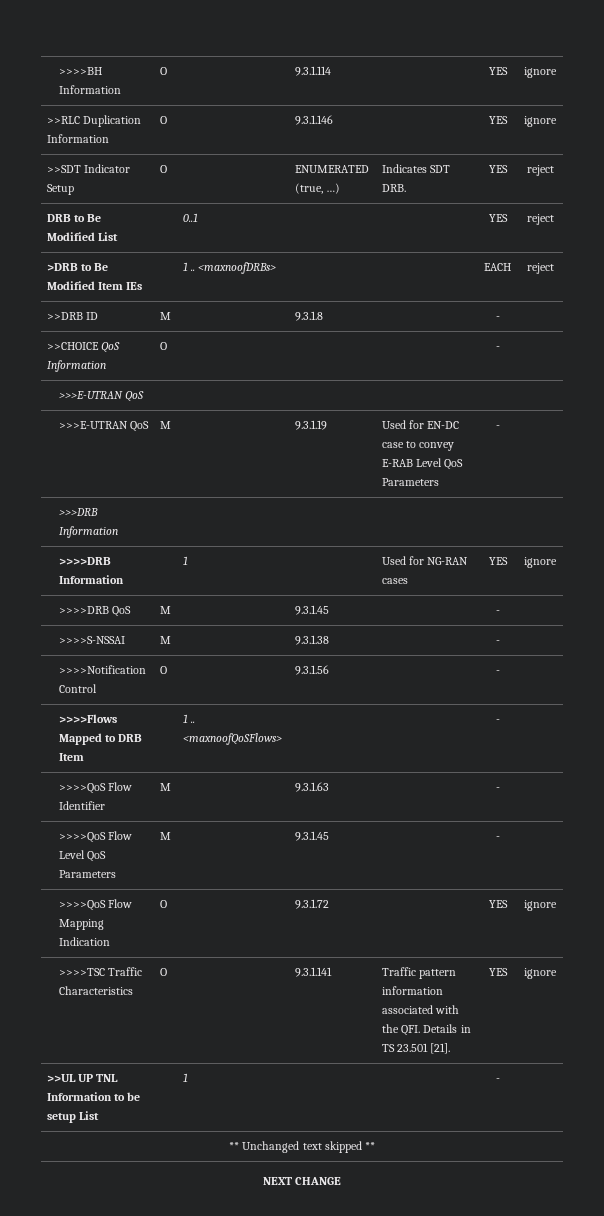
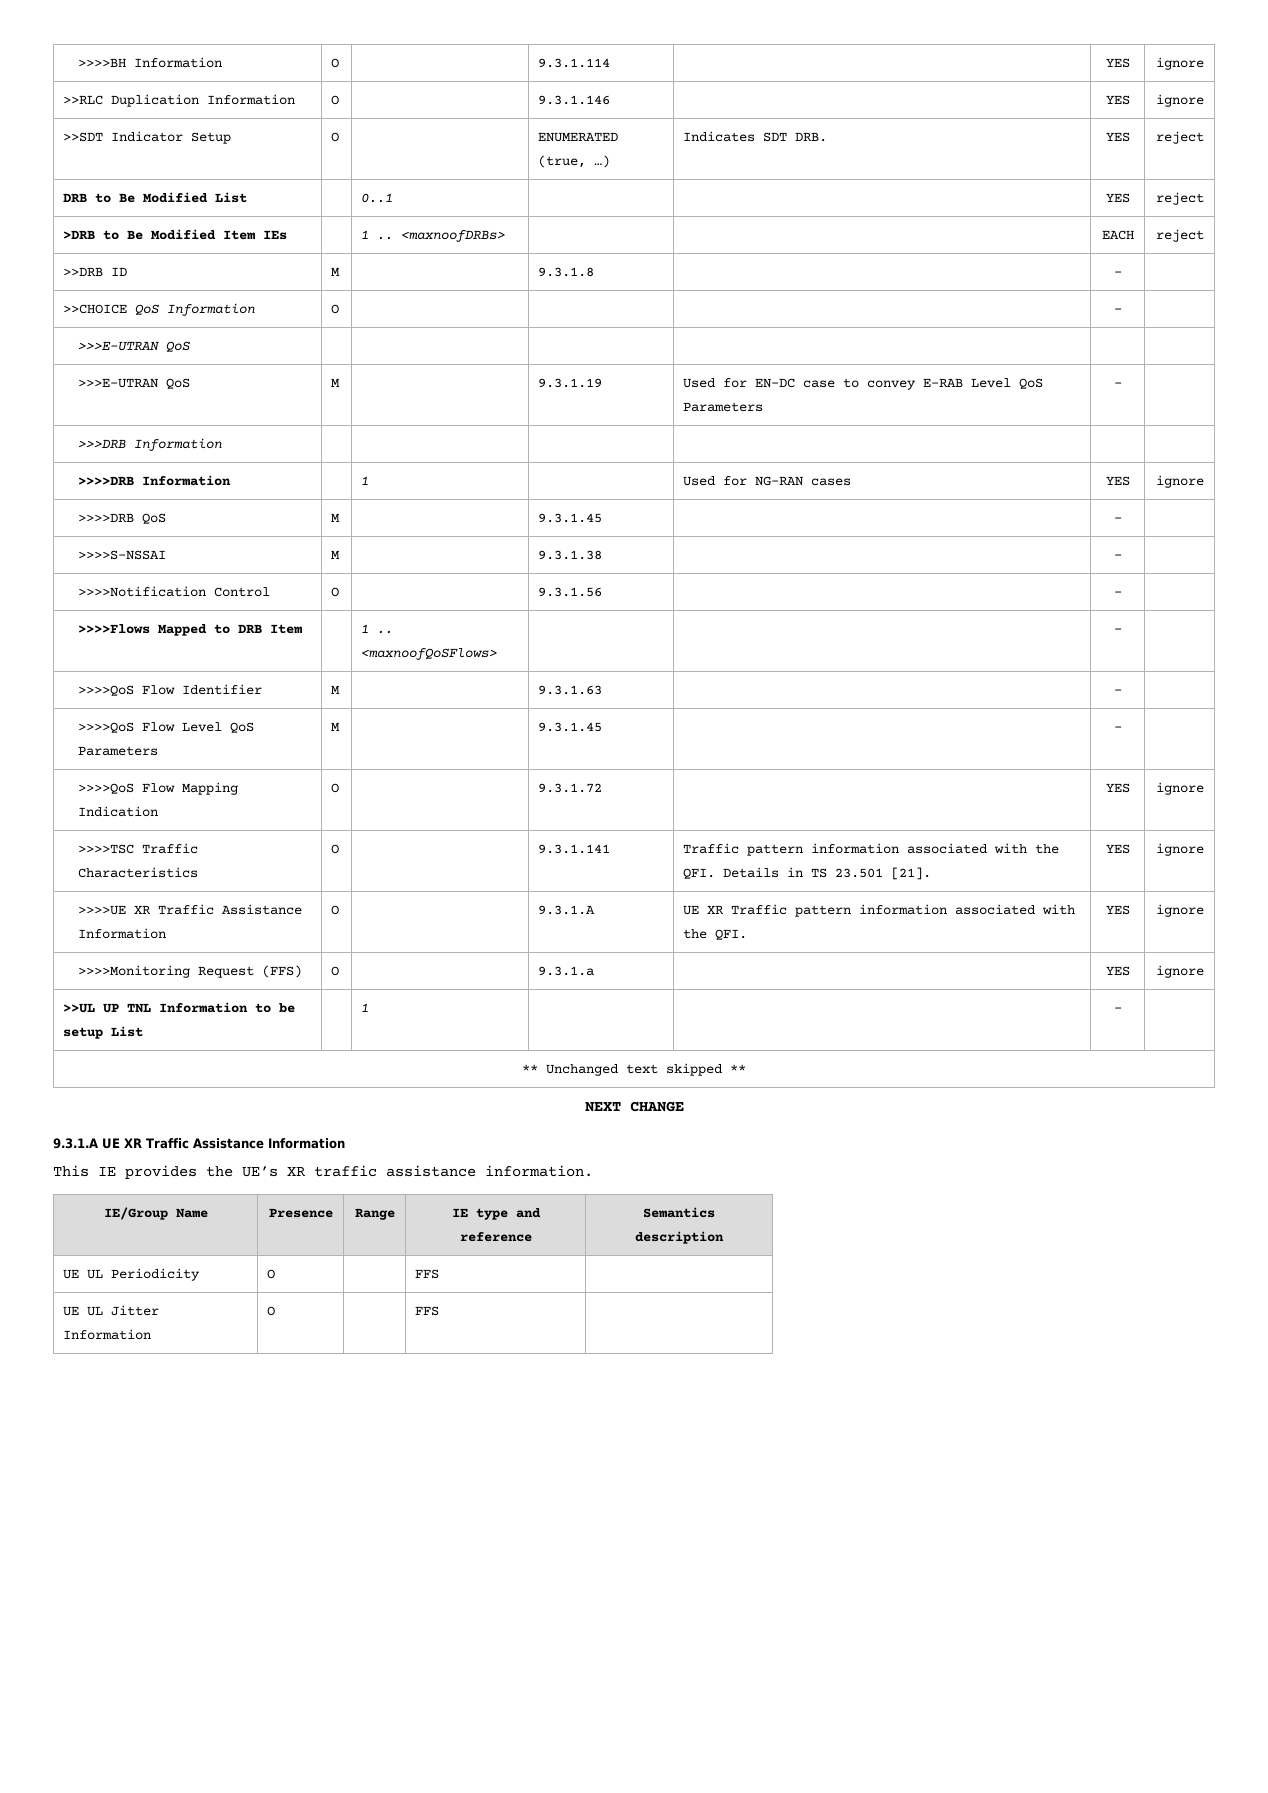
+ >>>>UE XR Traffic Assistance Information | O | | 9.3.1.A | UE XR Traffic pattern information associated with the QFI. | YES | ignore
+ >>>>Monitoring Request (FFS) | O | | 9.3.1.a | | YES | ignore
+ 9.3.1.A UE XR Traffic Assistance Information
+ This IE provides the UE’s XR traffic assistance information.
+ IE/Group Name | Presence | Range | IE type and reference | Semantics description
+ UE UL Periodicity | O | | FFS |
+ UE UL Jitter Information | O | | FFS |

